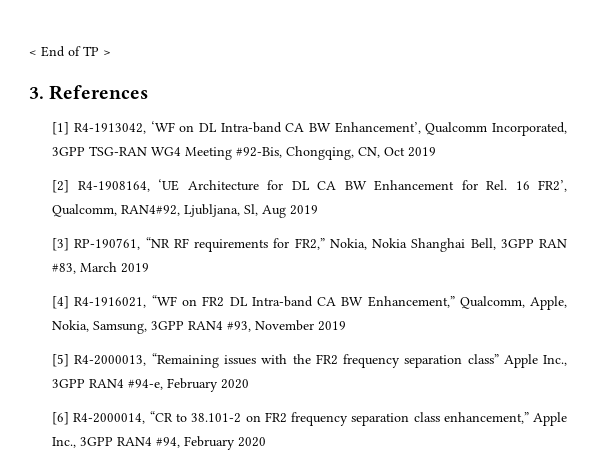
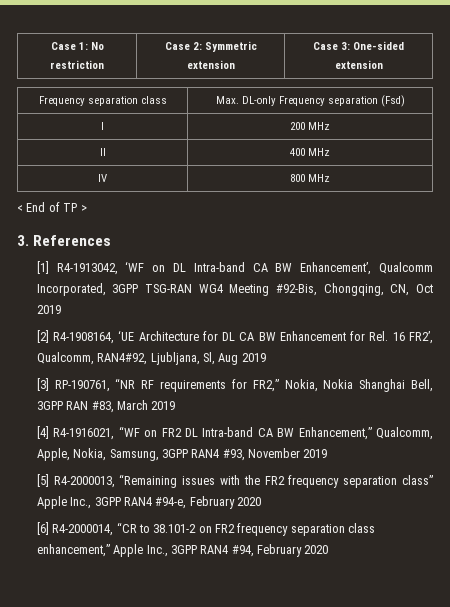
+ Case 1: No restriction | Case 2: Symmetric extension | Case 3: One-sided extension
+ Frequency separation class | Max. DL-only Frequency separation (Fsd)
+ I | 200 MHz
+ II | 400 MHz
+ IV | 800 MHz

